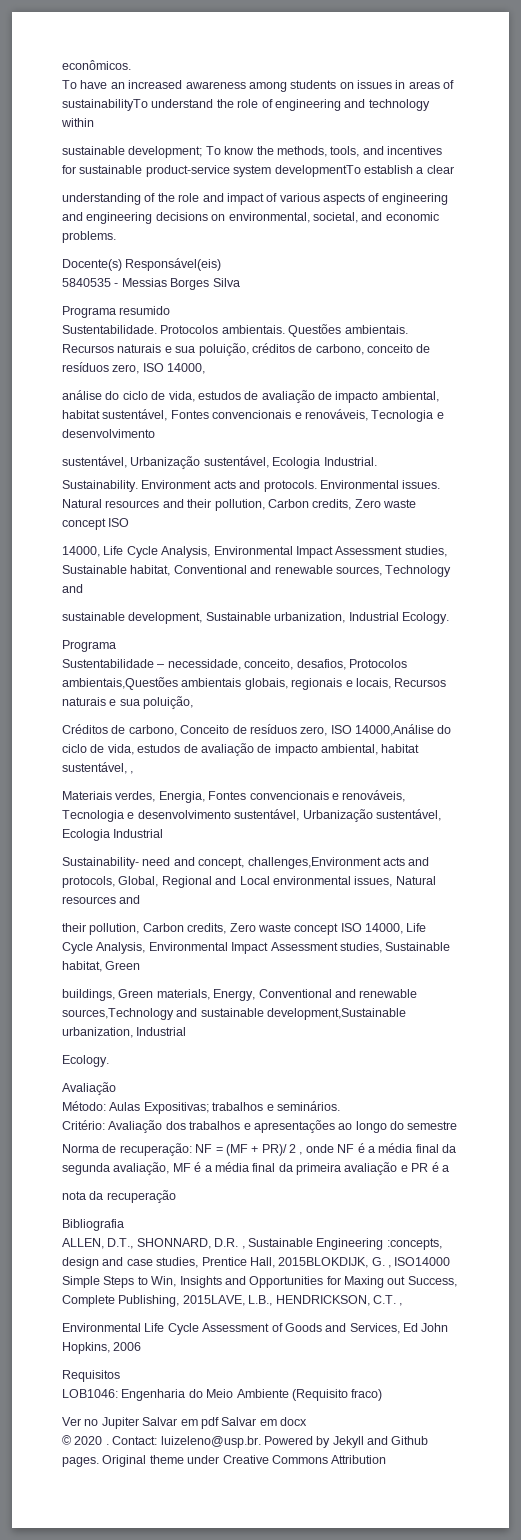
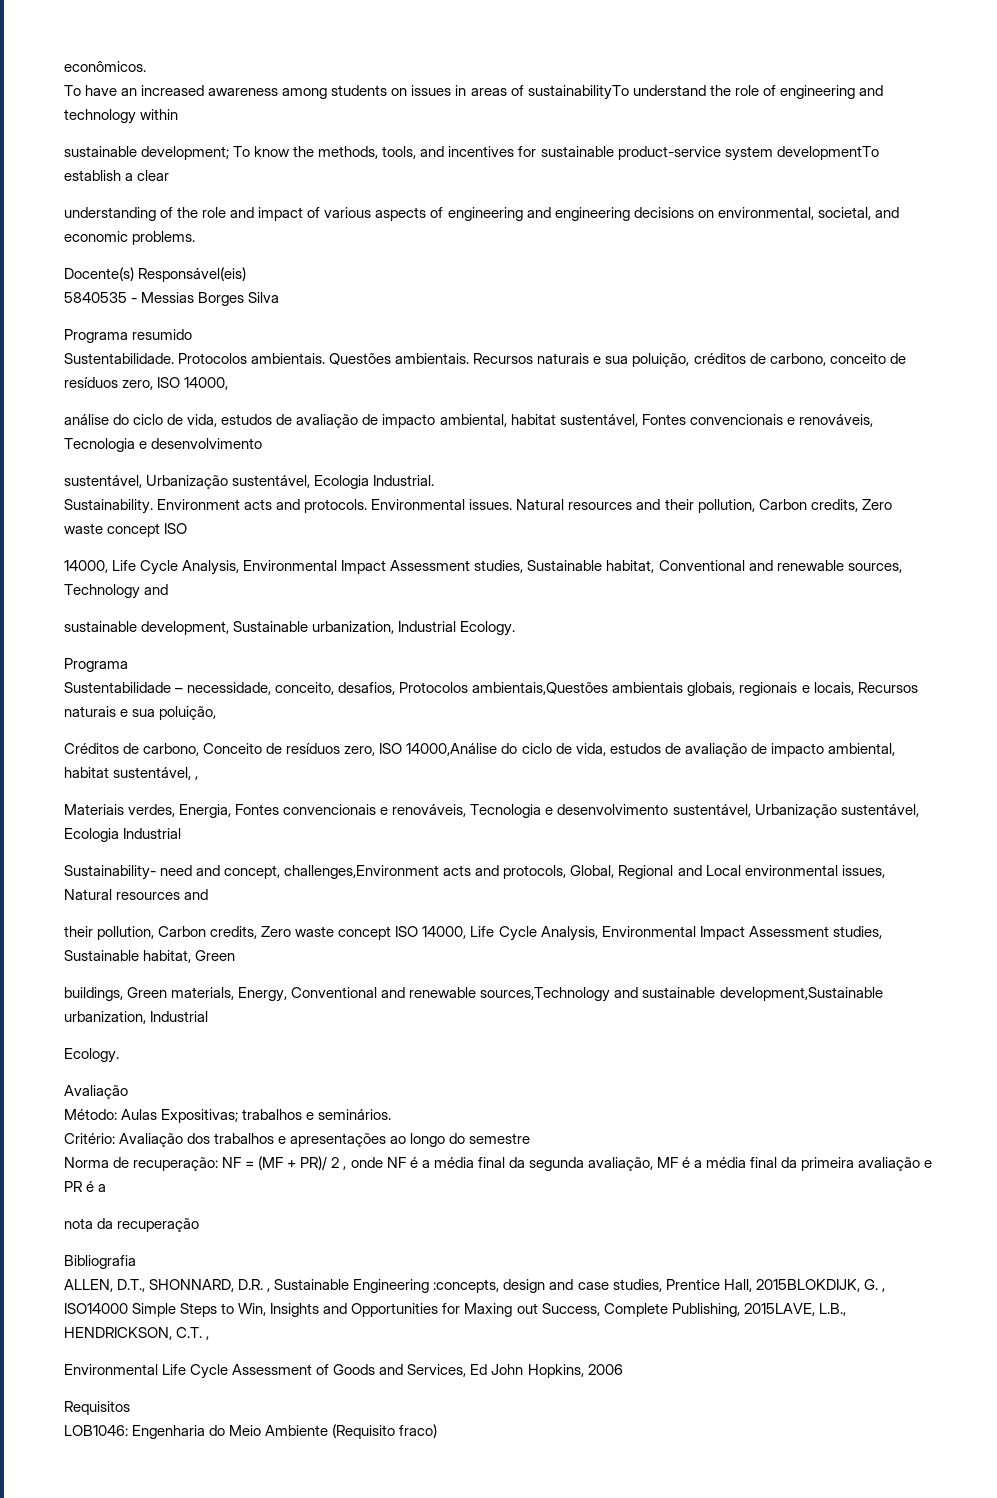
- Ver no Jupiter Salvar em pdf Salvar em docx
- © 2020 . Contact: luizeleno@usp.br. Powered by Jekyll and Github pages. Original theme under Creative Commons Attribution

